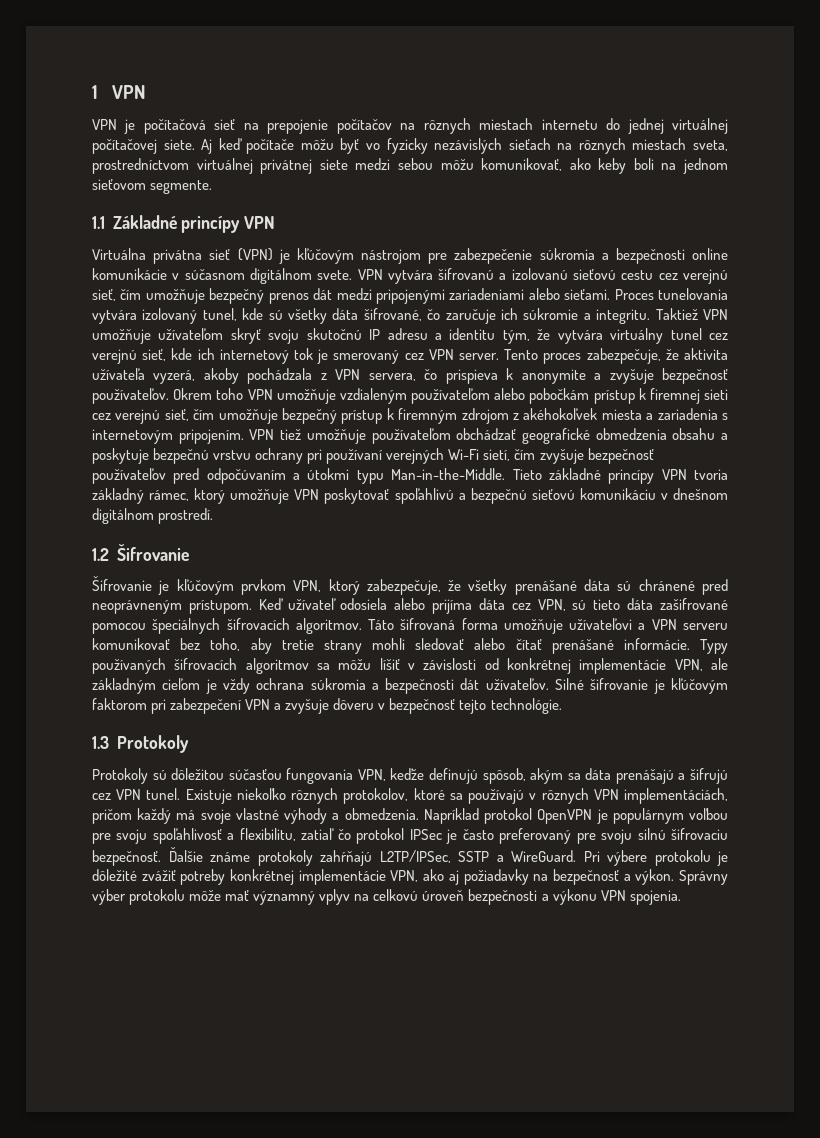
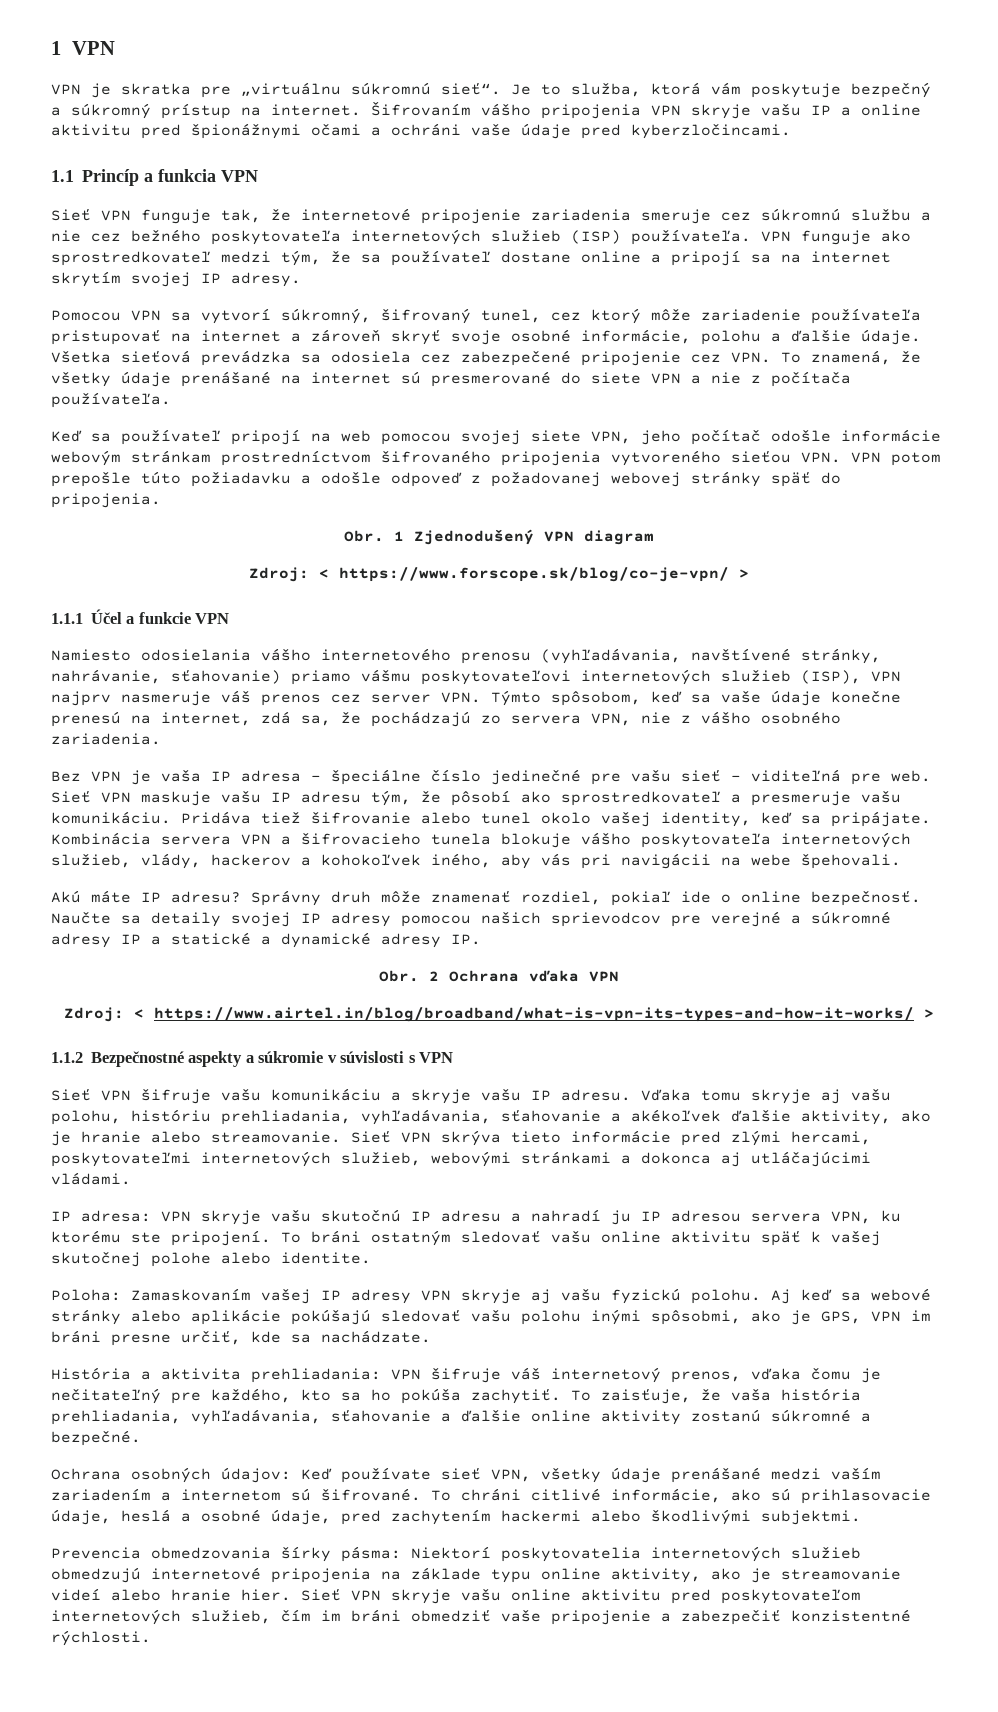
- VPN je počítačová sieť na prepojenie počítačov na rôznych miestach internetu do jednej virtuálnej počítačovej siete. Aj keď počítače môžu byť vo fyzicky nezávislých sieťach na rôznych miestach sveta, prostredníctvom virtuálnej privátnej siete medzi sebou môžu komunikovať, ako keby boli na jednom sieťovom segmente.
- 1.1 Základné princípy VPN
- Virtuálna privátna sieť (VPN) je kľúčovým nástrojom pre zabezpečenie súkromia a bezpečnosti online komunikácie v súčasnom digitálnom svete. VPN vytvára šifrovanú a izolovanú sieťovú cestu cez verejnú sieť, čím umožňuje bezpečný prenos dát medzi pripojenými zariadeniami alebo sieťami. Proces tunelovania vytvára izolovaný tunel, kde sú všetky dáta šifrované, čo zaručuje ich súkromie a integritu. Taktiež VPN umožňuje užívateľom skryť svoju skutočnú IP adresu a identitu tým, že vytvára virtuálny tunel cez verejnú sieť, kde ich internetový tok je smerovaný cez VPN server. Tento proces zabezpečuje, že aktivita užívateľa vyzerá, akoby pochádzala z VPN servera, čo prispieva k anonymite a zvyšuje bezpečnosť používateľov. Okrem toho VPN umožňuje vzdialeným používateľom alebo pobočkám prístup k firemnej sieti cez verejnú sieť, čím umožňuje bezpečný prístup k firemným zdrojom z akéhokoľvek miesta a zariadenia s internetovým pripojením. VPN tiež umožňuje používateľom obchádzať geografické obmedzenia obsahu a poskytuje bezpečnú vrstvu ochrany pri používaní verejných Wi-Fi sietí, čím zvyšuje bezpečnosť používateľov pred odpočúvaním a útokmi typu Man-in-the-Middle. Tieto základné princípy VPN tvoria základný rámec, ktorý umožňuje VPN poskytovať spoľahlivú a bezpečnú sieťovú komunikáciu v dnešnom digitálnom prostredí.
- 1.2 Šifrovanie
- Šifrovanie je kľúčovým prvkom VPN, ktorý zabezpečuje, že všetky prenášané dáta sú chránené pred neoprávneným prístupom. Keď užívateľ odosiela alebo prijíma dáta cez VPN, sú tieto dáta zašifrované pomocou špeciálnych šifrovacích algoritmov. Táto šifrovaná forma umožňuje užívateľovi a VPN serveru komunikovať bez toho, aby tretie strany mohli sledovať alebo čítať prenášané informácie. Typy používaných šifrovacích algoritmov sa môžu líšiť v závislosti od konkrétnej implementácie VPN, ale základným cieľom je vždy ochrana súkromia a bezpečnosti dát užívateľov. Silné šifrovanie je kľúčovým faktorom pri zabezpečení VPN a zvyšuje dôveru v bezpečnosť tejto technológie.
- 1.3 Protokoly
- Protokoly sú dôležitou súčasťou fungovania VPN, keďže definujú spôsob, akým sa dáta prenášajú a šifrujú cez VPN tunel. Existuje niekoľko rôznych protokolov, ktoré sa používajú v rôznych VPN implementáciách, pričom každý má svoje vlastné výhody a obmedzenia. Napríklad protokol OpenVPN je populárnym voľbou pre svoju spoľahlivosť a flexibilitu, zatiaľ čo protokol IPSec je často preferovaný pre svoju silnú šifrovaciu bezpečnosť. Ďalšie známe protokoly zahŕňajú L2TP/IPSec, SSTP a WireGuard. Pri výbere protokolu je dôležité zvážiť potreby konkrétnej implementácie VPN, ako aj požiadavky na bezpečnosť a výkon. Správny výber protokolu môže mať významný vplyv na celkovú úroveň bezpečnosti a výkonu VPN spojenia.
+ VPN je skratka pre „virtuálnu súkromnú sieť“. Je to služba, ktorá vám poskytuje bezpečný a súkromný prístup na internet. Šifrovaním vášho pripojenia VPN skryje vašu IP a online aktivitu pred špionážnymi očami a ochráni vaše údaje pred kyberzločincami.
+ 1.1 Princíp a funkcia VPN
+ Sieť VPN funguje tak, že internetové pripojenie zariadenia smeruje cez súkromnú službu a nie cez bežného poskytovateľa internetových služieb (ISP) používateľa. VPN funguje ako sprostredkovateľ medzi tým, že sa používateľ dostane online a pripojí sa na internet skrytím svojej IP adresy.
+ Pomocou VPN sa vytvorí súkromný, šifrovaný tunel, cez ktorý môže zariadenie používateľa pristupovať na internet a zároveň skryť svoje osobné informácie, polohu a ďalšie údaje. Všetka sieťová prevádzka sa odosiela cez zabezpečené pripojenie cez VPN. To znamená, že všetky údaje prenášané na internet sú presmerované do siete VPN a nie z počítača používateľa.
+ Keď sa používateľ pripojí na web pomocou svojej siete VPN, jeho počítač odošle informácie webovým stránkam prostredníctvom šifrovaného pripojenia vytvoreného sieťou VPN. VPN potom prepošle túto požiadavku a odošle odpoveď z požadovanej webovej stránky späť do pripojenia.
+ Obr. 1 Zjednodušený VPN diagram
+ Zdroj: < https://www.forscope.sk/blog/co-je-vpn/ >
+ 1.1.1 Účel a funkcie VPN
+ Namiesto odosielania vášho internetového prenosu (vyhľadávania, navštívené stránky, nahrávanie, sťahovanie) priamo vášmu poskytovateľovi internetových služieb (ISP), VPN najprv nasmeruje váš prenos cez server VPN. Týmto spôsobom, keď sa vaše údaje konečne prenesú na internet, zdá sa, že pochádzajú zo servera VPN, nie z vášho osobného zariadenia.
+ Bez VPN je vaša IP adresa – špeciálne číslo jedinečné pre vašu sieť – viditeľná pre web. Sieť VPN maskuje vašu IP adresu tým, že pôsobí ako sprostredkovateľ a presmeruje vašu komunikáciu. Pridáva tiež šifrovanie alebo tunel okolo vašej identity, keď sa pripájate. Kombinácia servera VPN a šifrovacieho tunela blokuje vášho poskytovateľa internetových služieb, vlády, hackerov a kohokoľvek iného, aby vás pri navigácii na webe špehovali.
+ Akú máte IP adresu? Správny druh môže znamenať rozdiel, pokiaľ ide o online bezpečnosť. Naučte sa detaily svojej IP adresy pomocou našich sprievodcov pre verejné a súkromné adresy IP a statické a dynamické adresy IP.
+ Obr. 2 Ochrana vďaka VPN
+ Zdroj: < https://www.airtel.in/blog/broadband/what-is-vpn-its-types-and-how-it-works/ >
+ 1.1.2 Bezpečnostné aspekty a súkromie v súvislosti s VPN
+ Sieť VPN šifruje vašu komunikáciu a skryje vašu IP adresu. Vďaka tomu skryje aj vašu polohu, históriu prehliadania, vyhľadávania, sťahovanie a akékoľvek ďalšie aktivity, ako je hranie alebo streamovanie. Sieť VPN skrýva tieto informácie pred zlými hercami, poskytovateľmi internetových služieb, webovými stránkami a dokonca aj utláčajúcimi vládami.
+ IP adresa: VPN skryje vašu skutočnú IP adresu a nahradí ju IP adresou servera VPN, ku ktorému ste pripojení. To bráni ostatným sledovať vašu online aktivitu späť k vašej skutočnej polohe alebo identite.
+ Poloha: Zamaskovaním vašej IP adresy VPN skryje aj vašu fyzickú polohu. Aj keď sa webové stránky alebo aplikácie pokúšajú sledovať vašu polohu inými spôsobmi, ako je GPS, VPN im bráni presne určiť, kde sa nachádzate.
+ História a aktivita prehliadania: VPN šifruje váš internetový prenos, vďaka čomu je nečitateľný pre každého, kto sa ho pokúša zachytiť. To zaisťuje, že vaša história prehliadania, vyhľadávania, sťahovanie a ďalšie online aktivity zostanú súkromné a bezpečné.
+ Ochrana osobných údajov: Keď používate sieť VPN, všetky údaje prenášané medzi vaším zariadením a internetom sú šifrované. To chráni citlivé informácie, ako sú prihlasovacie údaje, heslá a osobné údaje, pred zachytením hackermi alebo škodlivými subjektmi.
+ Prevencia obmedzovania šírky pásma: Niektorí poskytovatelia internetových služieb obmedzujú internetové pripojenia na základe typu online aktivity, ako je streamovanie videí alebo hranie hier. Sieť VPN skryje vašu online aktivitu pred poskytovateľom internetových služieb, čím im bráni obmedziť vaše pripojenie a zabezpečiť konzistentné rýchlosti.

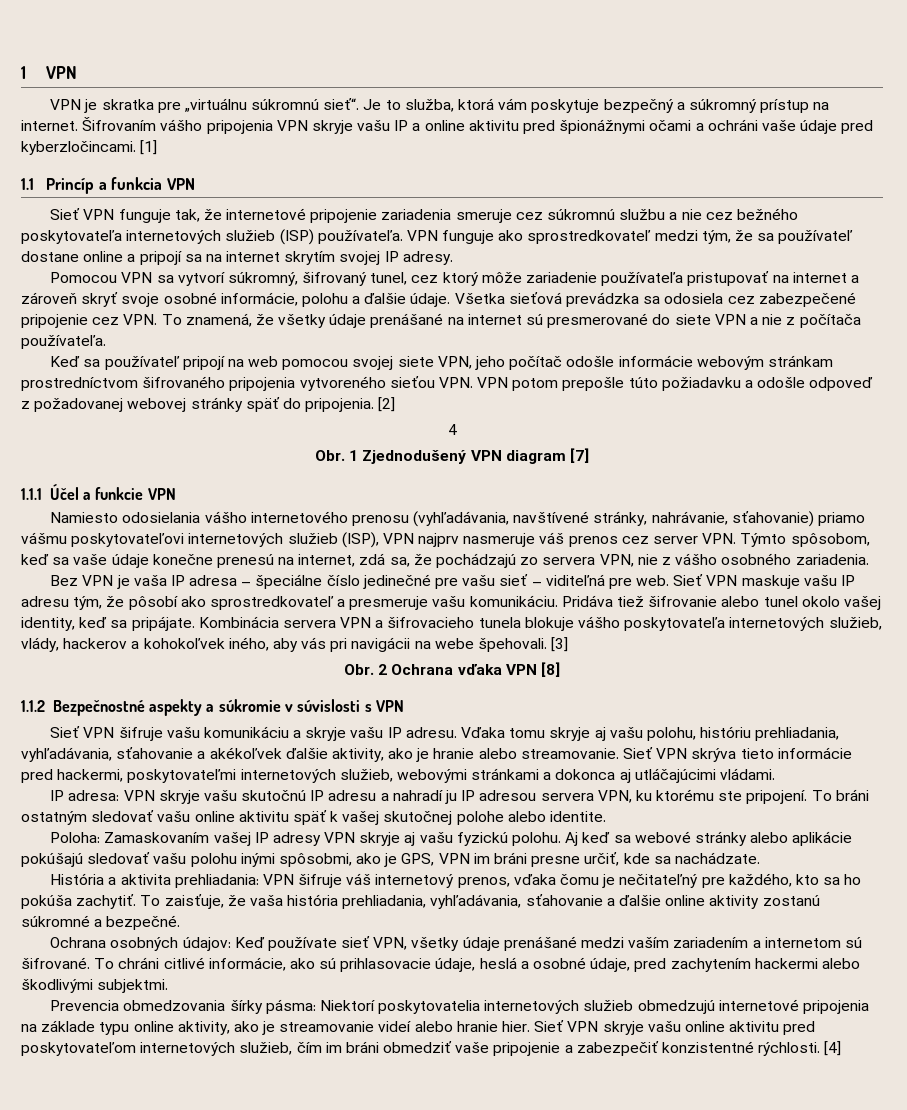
+ [1]
+ [2]
+ 4
- Obr. 1 Zjednodušený VPN diagram
- Zdroj: < https://www.forscope.sk/blog/co-je-vpn/ >
+ Obr. 1 Zjednodušený VPN diagram [7]
- Kombinácia servera VPN a šifrovacieho tunela blokuje vášho poskytovateľa internetových služieb, vlády, hackerov a kohokoľvek iného, aby vás pri navigácii na webe špehovali.
- Akú máte IP adresu? Správny druh môže znamenať rozdiel, pokiaľ ide o online bezpečnosť. Naučte sa detaily svojej IP adresy pomocou našich sprievodcov pre verejné a súkromné adresy IP a statické a dynamické adresy IP.
+ Kombinácia servera VPN a šifrovacieho tunela blokuje vášho poskytovateľa internetových služieb, vlády, hackerov a kohokoľvek iného, aby vás pri navigácii na webe špehovali. [3]
- Obr. 2 Ochrana vďaka VPN
- Zdroj: < https://www.airtel.in/blog/broadband/what-is-vpn-its-types-and-how-it-works/ >
+ Obr. 2 Ochrana vďaka VPN [8]
- Sieť VPN skrýva tieto informácie pred zlými hercami, poskytovateľmi internetových služieb, webovými stránkami a dokonca aj utláčajúcimi vládami.
+ Sieť VPN skrýva tieto informácie pred hackermi, poskytovateľmi internetových služieb, webovými stránkami a dokonca aj utláčajúcimi vládami.
+ [4]

